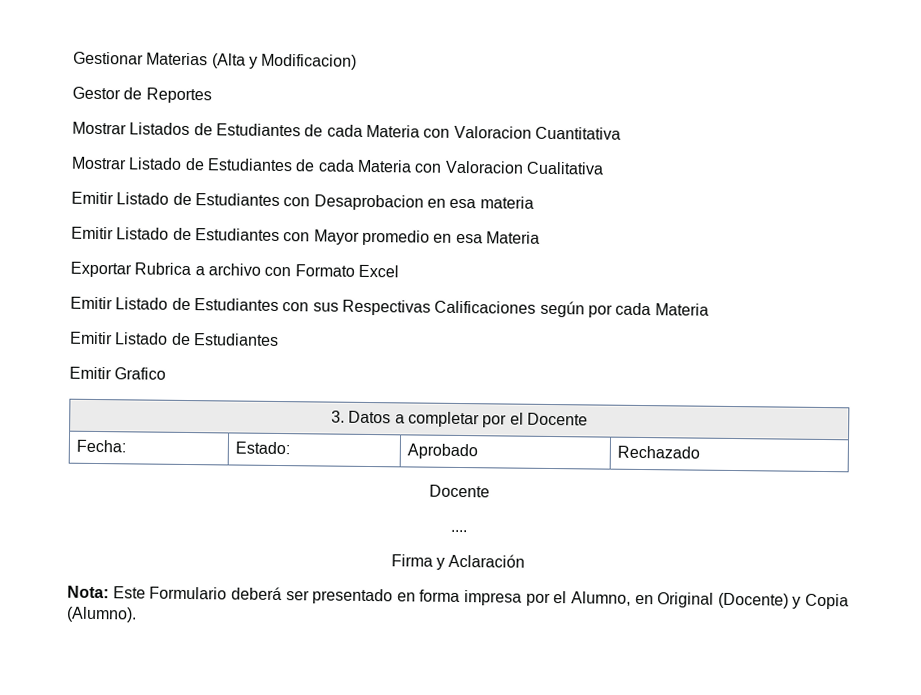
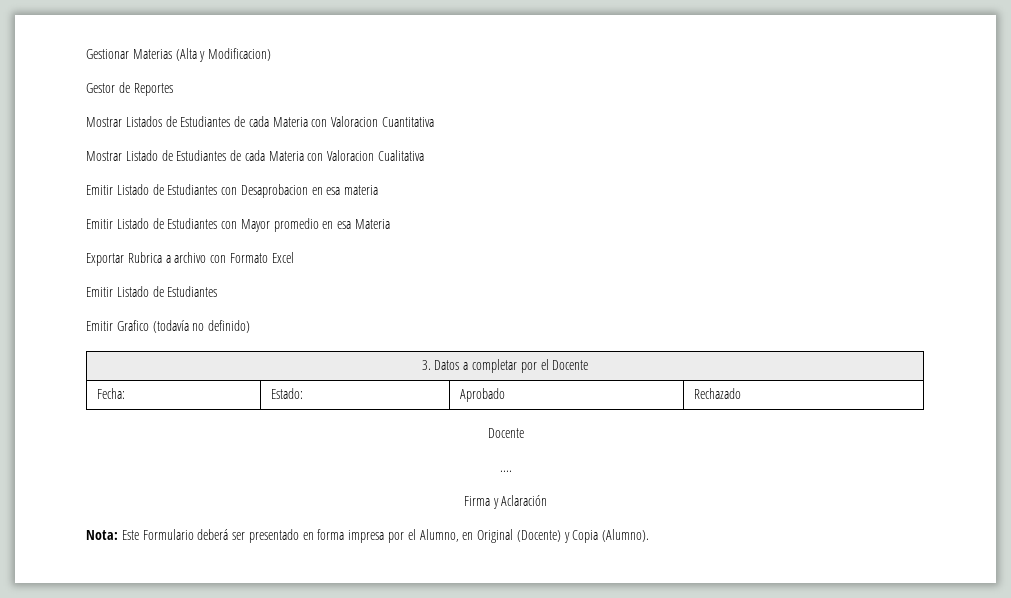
- Emitir Listado de Estudiantes con sus Respectivas Calificaciones según por cada Materia
- Emitir Grafico
+ Emitir Grafico (todavía no definido)

